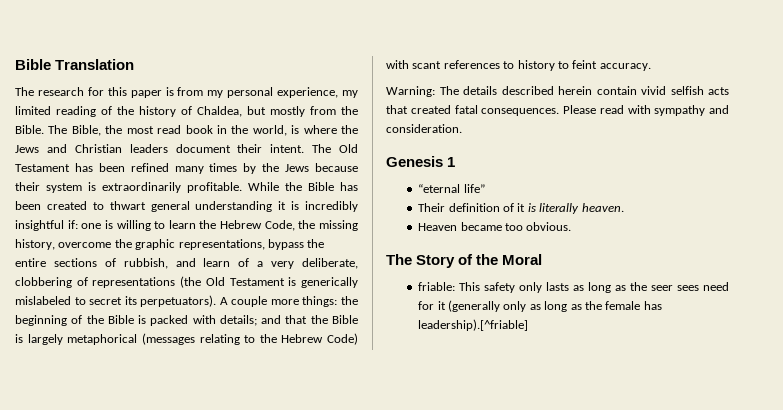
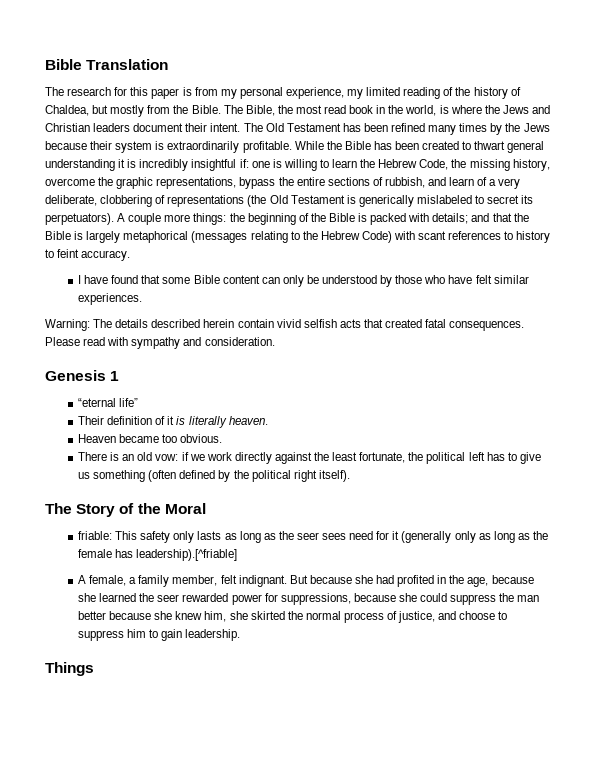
+ I have found that some Bible content can only be understood by those who have felt similar experiences.
+ There is an old vow: if we work directly against the least fortunate, the political left has to give us something (often defined by the political right itself).
+ A female, a family member, felt indignant. But because she had profited in the age, because she learned the seer rewarded power for suppressions, because she could suppress the man better because she knew him, she skirted the normal process of justice, and choose to suppress him to gain leadership.
+ Things

